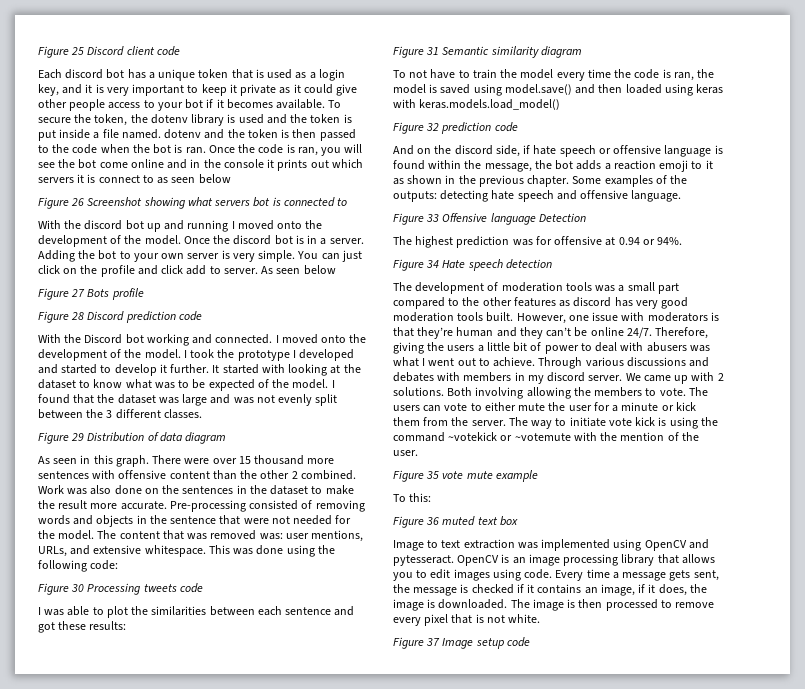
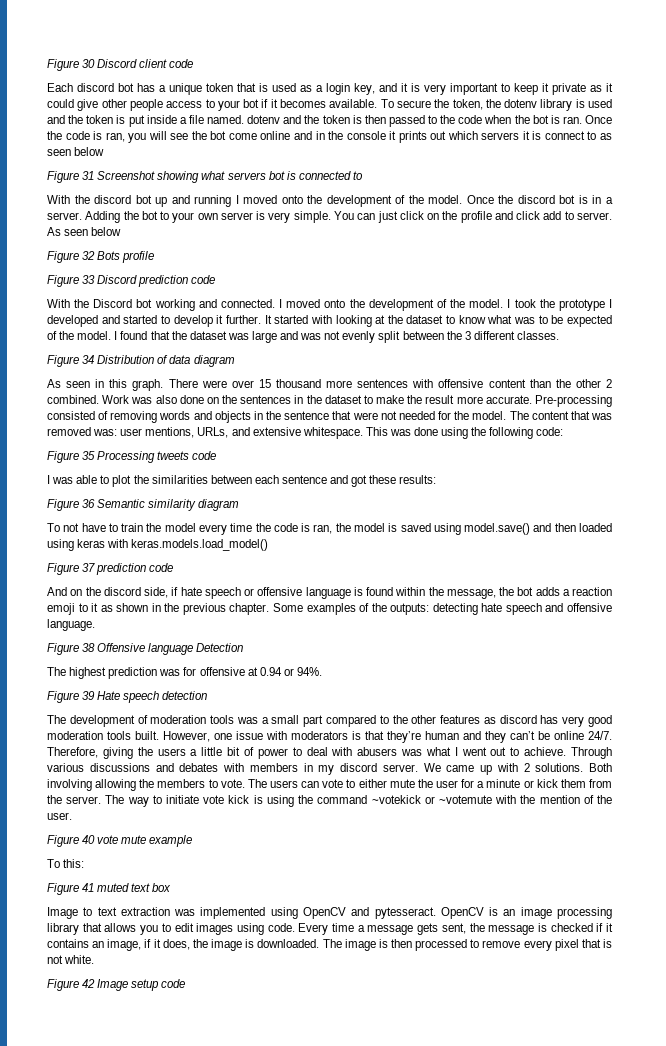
- Figure 25 Discord client code
+ Figure 30 Discord client code
- Figure 26 Screenshot showing what servers bot is connected to
+ Figure 31 Screenshot showing what servers bot is connected to
- Figure 27 Bots profile
+ Figure 32 Bots profile
- Figure 28 Discord prediction code
+ Figure 33 Discord prediction code
- Figure 29 Distribution of data diagram
+ Figure 34 Distribution of data diagram
- Figure 30 Processing tweets code
+ Figure 35 Processing tweets code
- Figure 31 Semantic similarity diagram
+ Figure 36 Semantic similarity diagram
- Figure 32 prediction code
+ Figure 37 prediction code
- Figure 33 Offensive language Detection
+ Figure 38 Offensive language Detection
- Figure 34 Hate speech detection
+ Figure 39 Hate speech detection
- Figure 35 vote mute example
+ Figure 40 vote mute example
- Figure 36 muted text box
+ Figure 41 muted text box
- Figure 37 Image setup code
+ Figure 42 Image setup code

